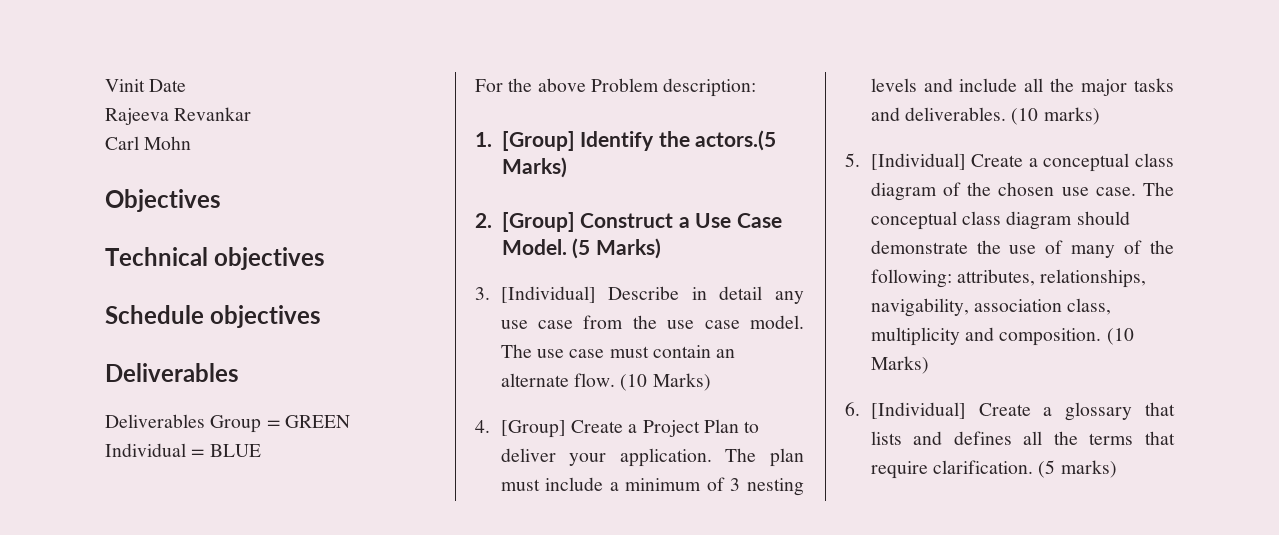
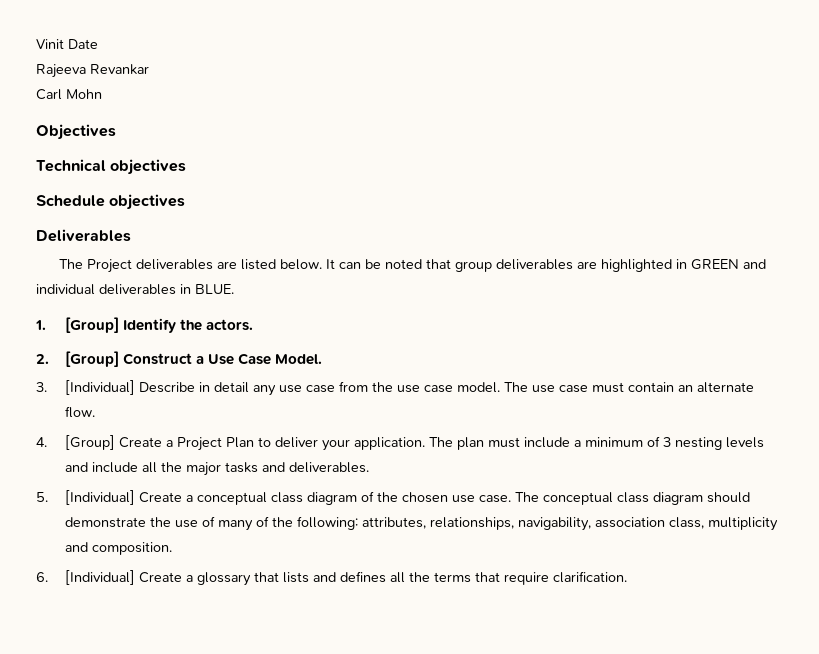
- Deliverables Group = GREEN Individual = BLUE
- For the above Problem description:
+ The Project deliverables are listed below. It can be noted that group deliverables are highlighted in GREEN and individual deliverables in BLUE.
- 1. [Group] Identify the actors.(5 Marks)
+ 1. [Group] Identify the actors.
- (5 Marks)
- The use case must contain an alternate flow. (10 Marks)
+ The use case must contain an alternate flow.
- (10 marks)
- The conceptual class diagram should demonstrate the use of many of the following: attributes, relationships, navigability, association class, multiplicity and composition. (10 Marks)
+ The conceptual class diagram should demonstrate the use of many of the following: attributes, relationships, navigability, association class, multiplicity and composition.
- (5 marks)

